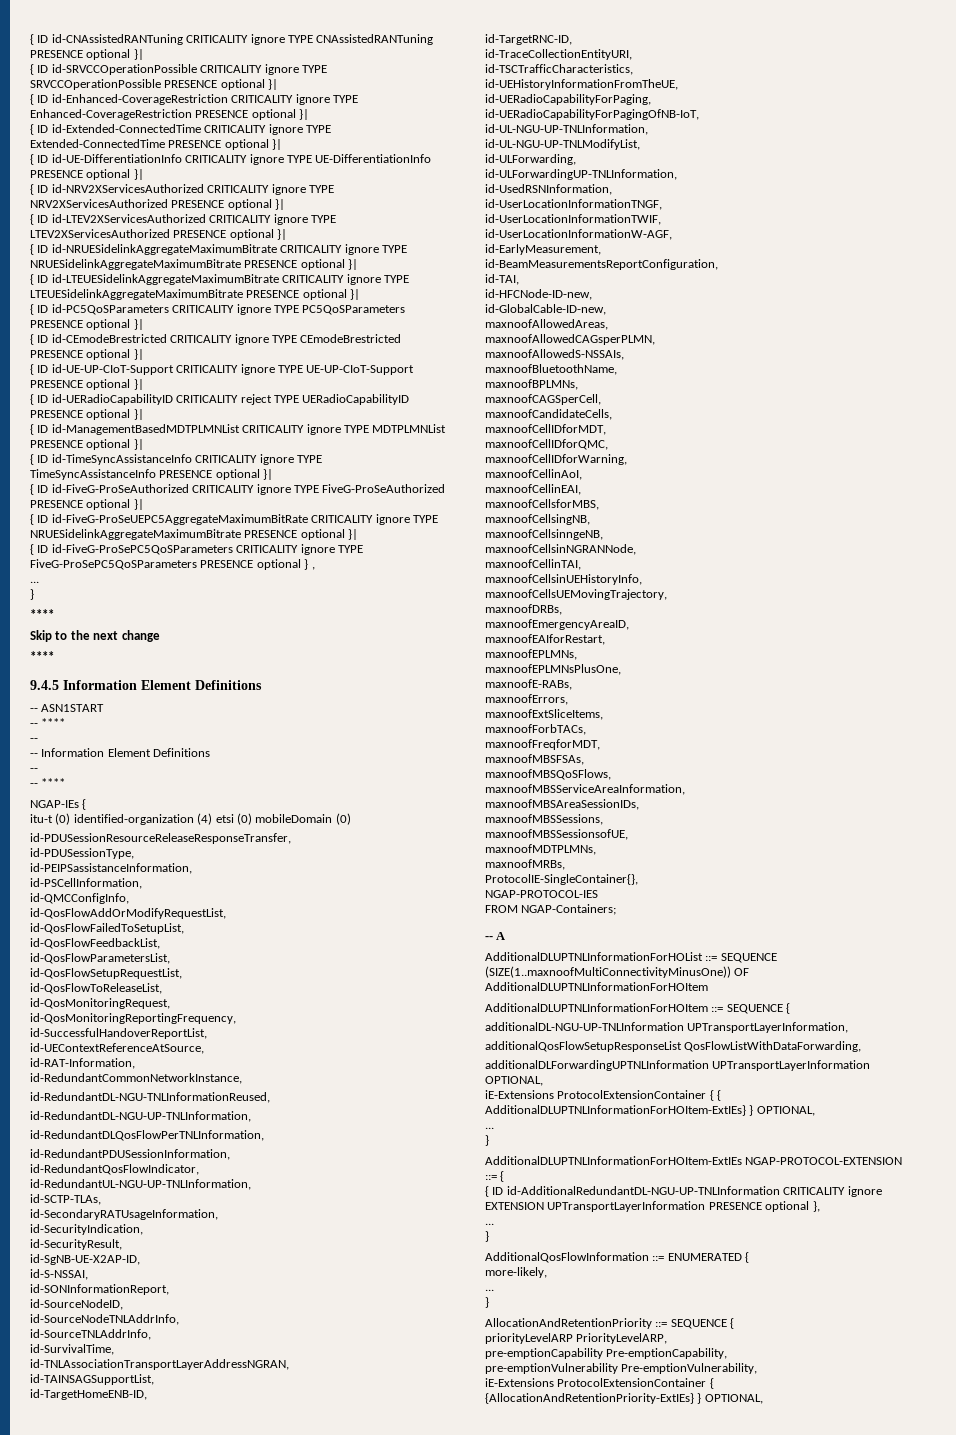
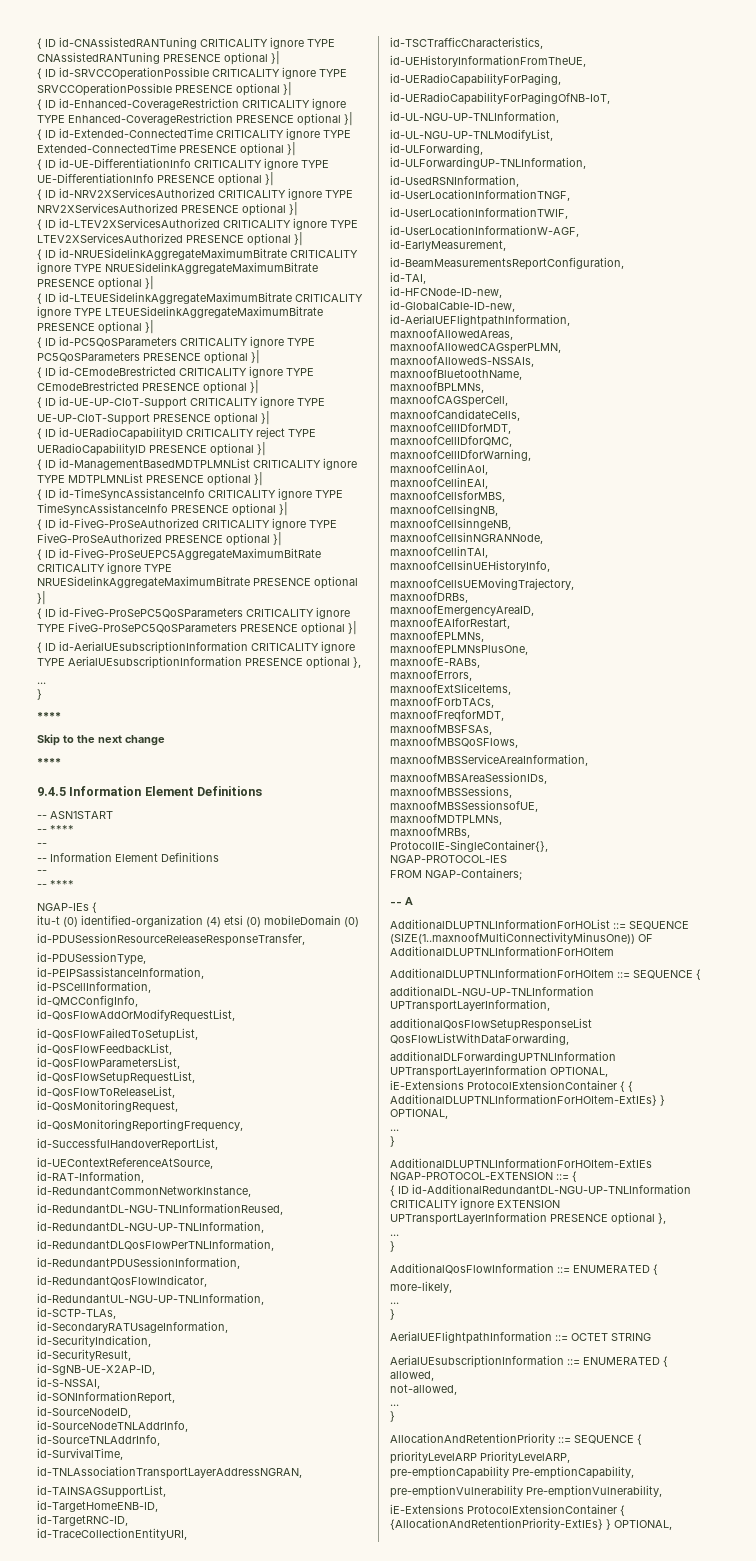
- { ID id-FiveG-ProSePC5QoSParameters CRITICALITY ignore TYPE FiveG-ProSePC5QoSParameters PRESENCE optional } ,
+ { ID id-FiveG-ProSePC5QoSParameters CRITICALITY ignore TYPE FiveG-ProSePC5QoSParameters PRESENCE optional }|
+ { ID id-AerialUEsubscriptionInformation CRITICALITY ignore TYPE AerialUEsubscriptionInformation PRESENCE optional },
+ id-AerialUEFlightpathInformation,
+ AerialUEFlightpathInformation ::= OCTET STRING
+ AerialUEsubscriptionInformation ::= ENUMERATED {
+ allowed,
+ not-allowed,
+ ...
+ }

